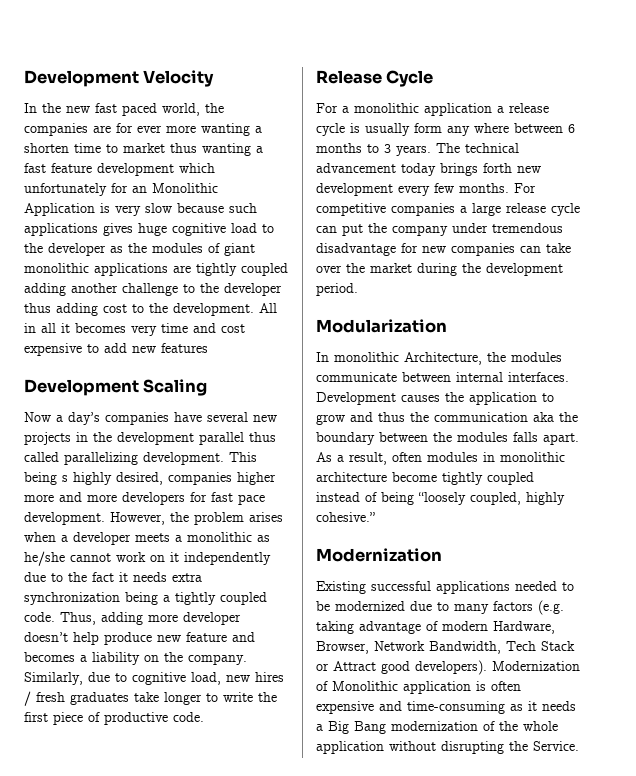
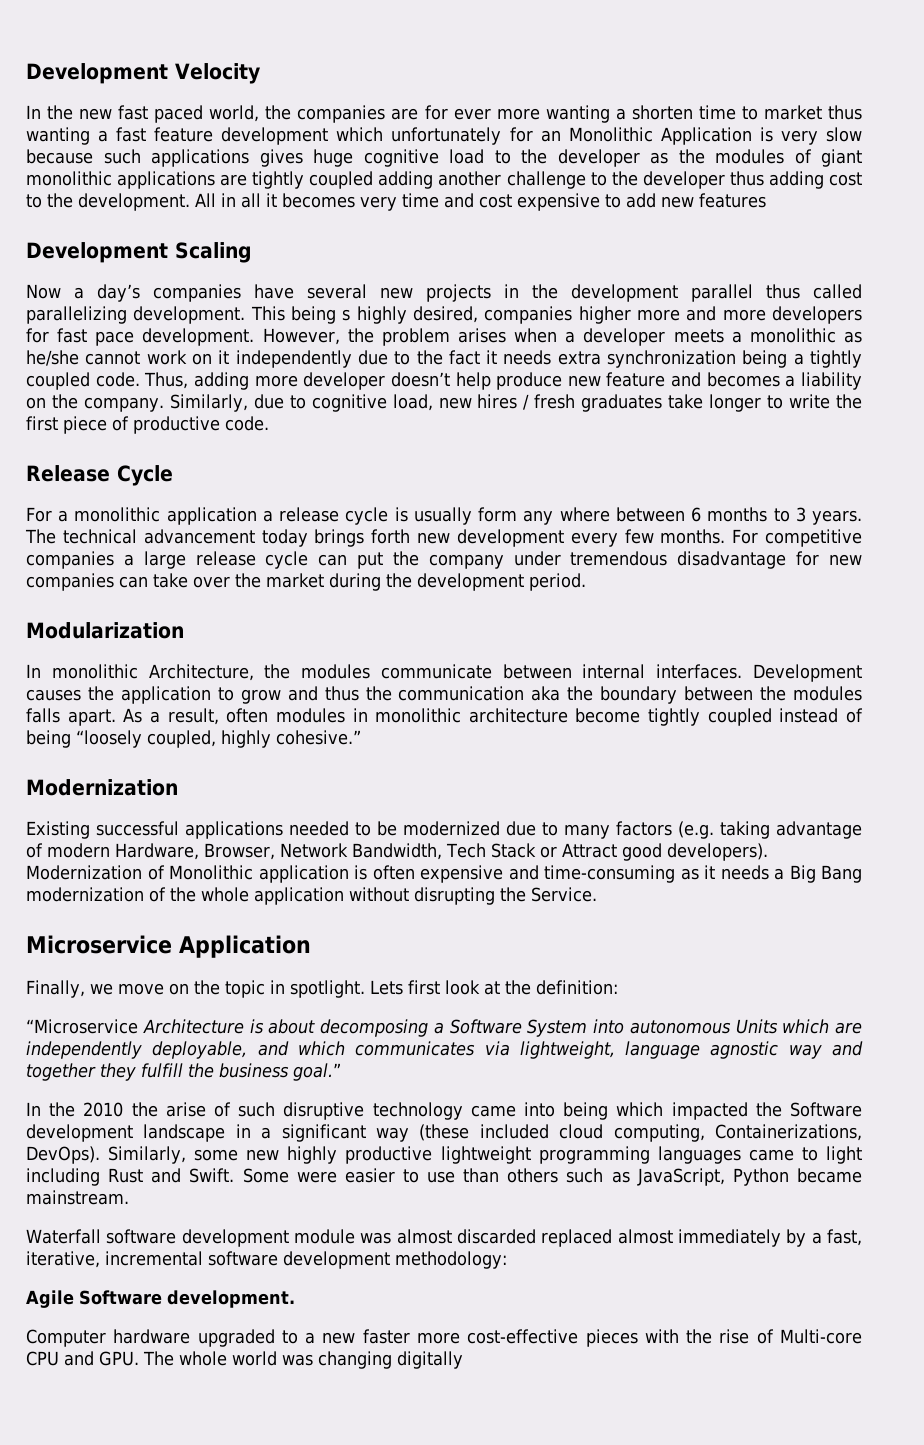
+ Microservice Application
+ Finally, we move on the topic in spotlight. Lets first look at the definition:
+ “Microservice Architecture is about decomposing a Software System into autonomous Units which are independently deployable, and which communicates via lightweight, language agnostic way and together they fulfill the business goal.”
+ In the 2010 the arise of such disruptive technology came into being which impacted the Software development landscape in a significant way (these included cloud computing, Containerizations, DevOps). Similarly, some new highly productive lightweight programming languages came to light including Rust and Swift. Some were easier to use than others such as JavaScript, Python became mainstream.
+ Waterfall software development module was almost discarded replaced almost immediately by a fast, iterative, incremental software development methodology:
+ Agile Software development.
+ Computer hardware upgraded to a new faster more cost-effective pieces with the rise of Multi-core CPU and GPU. The whole world was changing digitally

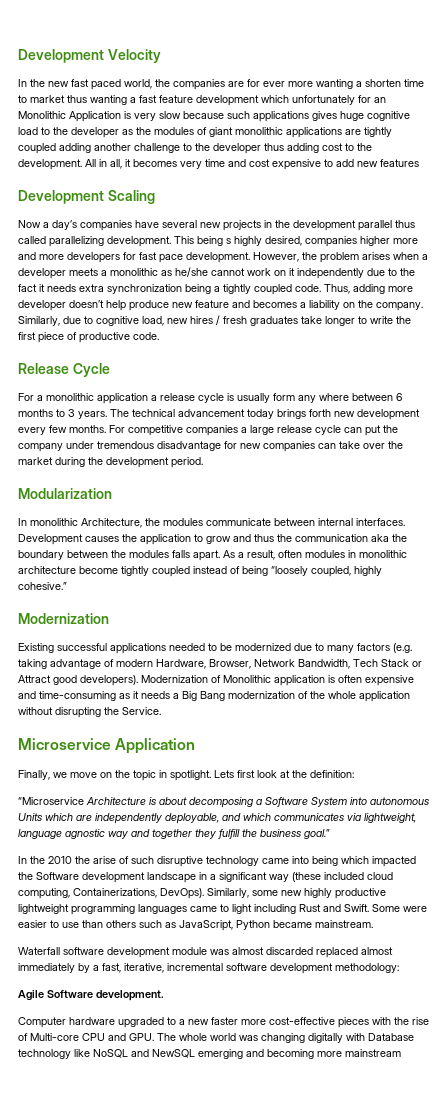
- All in all it becomes very time and cost expensive to add new features
+ All in all, it becomes very time and cost expensive to add new features
- Computer hardware upgraded to a new faster more cost-effective pieces with the rise of Multi-core CPU and GPU. The whole world was changing digitally
+ Computer hardware upgraded to a new faster more cost-effective pieces with the rise of Multi-core CPU and GPU. The whole world was changing digitally with Database technology like NoSQL and NewSQL emerging and becoming more mainstream

